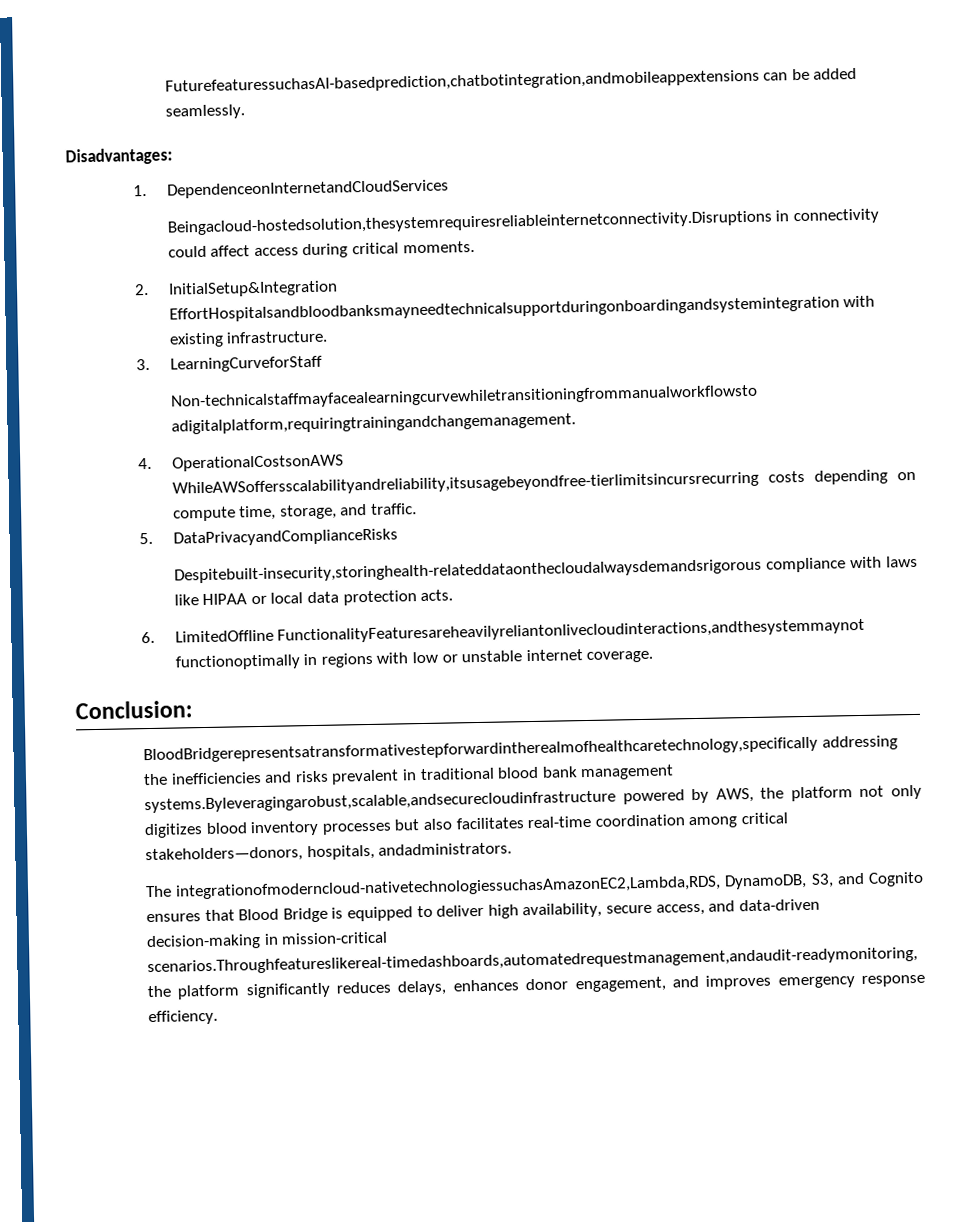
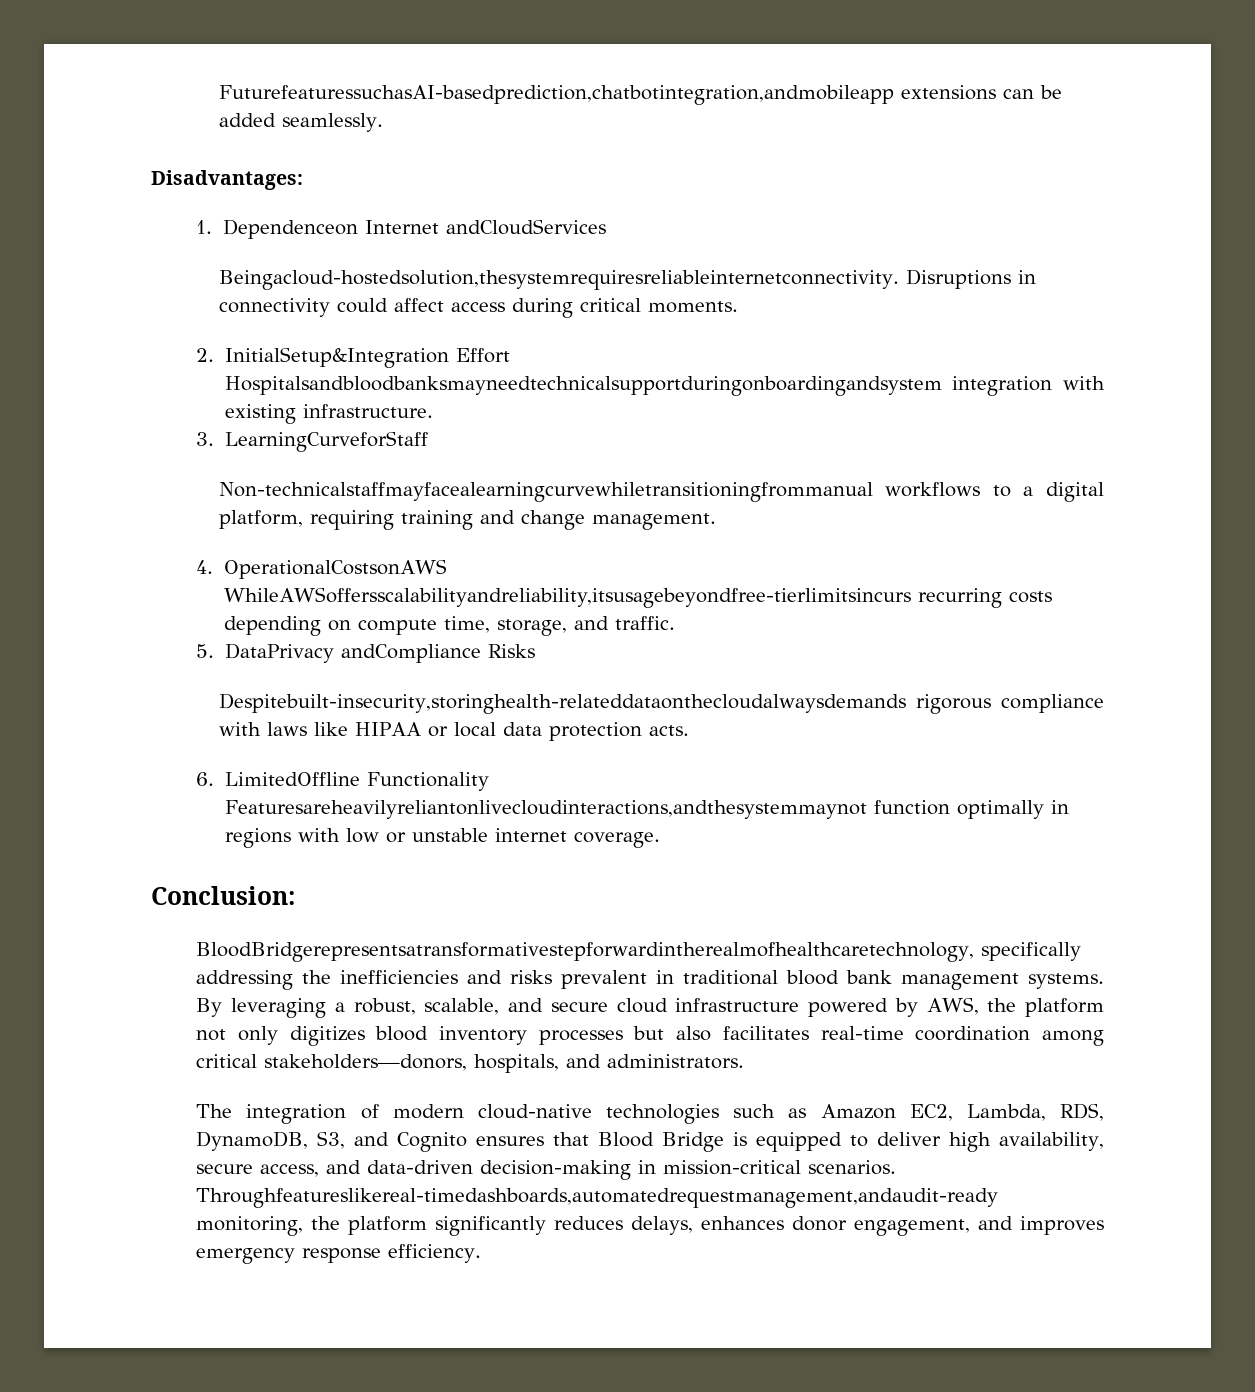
- FuturefeaturessuchasAI-basedprediction,chatbotintegration,andmobileappextensions can be added seamlessly.
+ FuturefeaturessuchasAI-basedprediction,chatbotintegration,andmobileapp extensions can be added seamlessly.
- 1. DependenceonInternetandCloudServices
- Beingacloud-hostedsolution,thesystemrequiresreliableinternetconnectivity.Disruptions in connectivity could affect access during critical moments.
+ 1. Dependenceon Internet andCloudServices
+ Beingacloud-hostedsolution,thesystemrequiresreliableinternetconnectivity. Disruptions in connectivity could affect access during critical moments.
- 2. InitialSetup&Integration EffortHospitalsandbloodbanksmayneedtechnicalsupportduringonboardingandsystemintegration with existing infrastructure.
+ 2. InitialSetup&Integration Effort Hospitalsandbloodbanksmayneedtechnicalsupportduringonboardingandsystem integration with existing infrastructure.
- Non-technicalstaffmayfacealearningcurvewhiletransitioningfrommanualworkflowsto adigitalplatform,requiringtrainingandchangemanagement.
+ Non-technicalstaffmayfacealearningcurvewhiletransitioningfrommanual workflows to a digital platform, requiring training and change management.
- 4. OperationalCostsonAWS WhileAWSoffersscalabilityandreliability,itsusagebeyondfree-tierlimitsincursrecurring costs depending on compute time, storage, and traffic.
+ 4. OperationalCostsonAWS WhileAWSoffersscalabilityandreliability,itsusagebeyondfree-tierlimitsincurs recurring costs depending on compute time, storage, and traffic.
- 5. DataPrivacyandComplianceRisks
- Despitebuilt-insecurity,storinghealth-relateddataonthecloudalwaysdemandsrigorous compliance with laws like HIPAA or local data protection acts.
+ 5. DataPrivacy andCompliance Risks
+ Despitebuilt-insecurity,storinghealth-relateddataonthecloudalwaysdemands rigorous compliance with laws like HIPAA or local data protection acts.
- 6. LimitedOffline FunctionalityFeaturesareheavilyreliantonlivecloudinteractions,andthesystemmaynot functionoptimally in regions with low or unstable internet coverage.
+ 6. LimitedOffline Functionality Featuresareheavilyreliantonlivecloudinteractions,andthesystemmaynot function optimally in regions with low or unstable internet coverage.
- BloodBridgerepresentsatransformativestepforwardintherealmofhealthcaretechnology,specifically addressing the inefficiencies and risks prevalent in traditional blood bank management systems.Byleveragingarobust,scalable,andsecurecloudinfrastructure powered by AWS, the platform not only digitizes blood inventory processes but also facilitates real-time coordination among critical stakeholders—donors, hospitals, andadministrators.
+ BloodBridgerepresentsatransformativestepforwardintherealmofhealthcaretechnology, specifically addressing the inefficiencies and risks prevalent in traditional blood bank management systems. By leveraging a robust, scalable, and secure cloud infrastructure powered by AWS, the platform not only digitizes blood inventory processes but also facilitates real-time coordination among critical stakeholders—donors, hospitals, and administrators.
- The integrationofmoderncloud-nativetechnologiessuchasAmazonEC2,Lambda,RDS, DynamoDB, S3, and Cognito ensures that Blood Bridge is equipped to deliver high availability, secure access, and data-driven decision-making in mission-critical scenarios.Throughfeatureslikereal-timedashboards,automatedrequestmanagement,andaudit-readymonitoring, the platform significantly reduces delays, enhances donor engagement, and improves emergency response efficiency.
+ The integration of modern cloud-native technologies such as Amazon EC2, Lambda, RDS, DynamoDB, S3, and Cognito ensures that Blood Bridge is equipped to deliver high availability, secure access, and data-driven decision-making in mission-critical scenarios. Throughfeatureslikereal-timedashboards,automatedrequestmanagement,andaudit-ready monitoring, the platform significantly reduces delays, enhances donor engagement, and improves emergency response efficiency.

